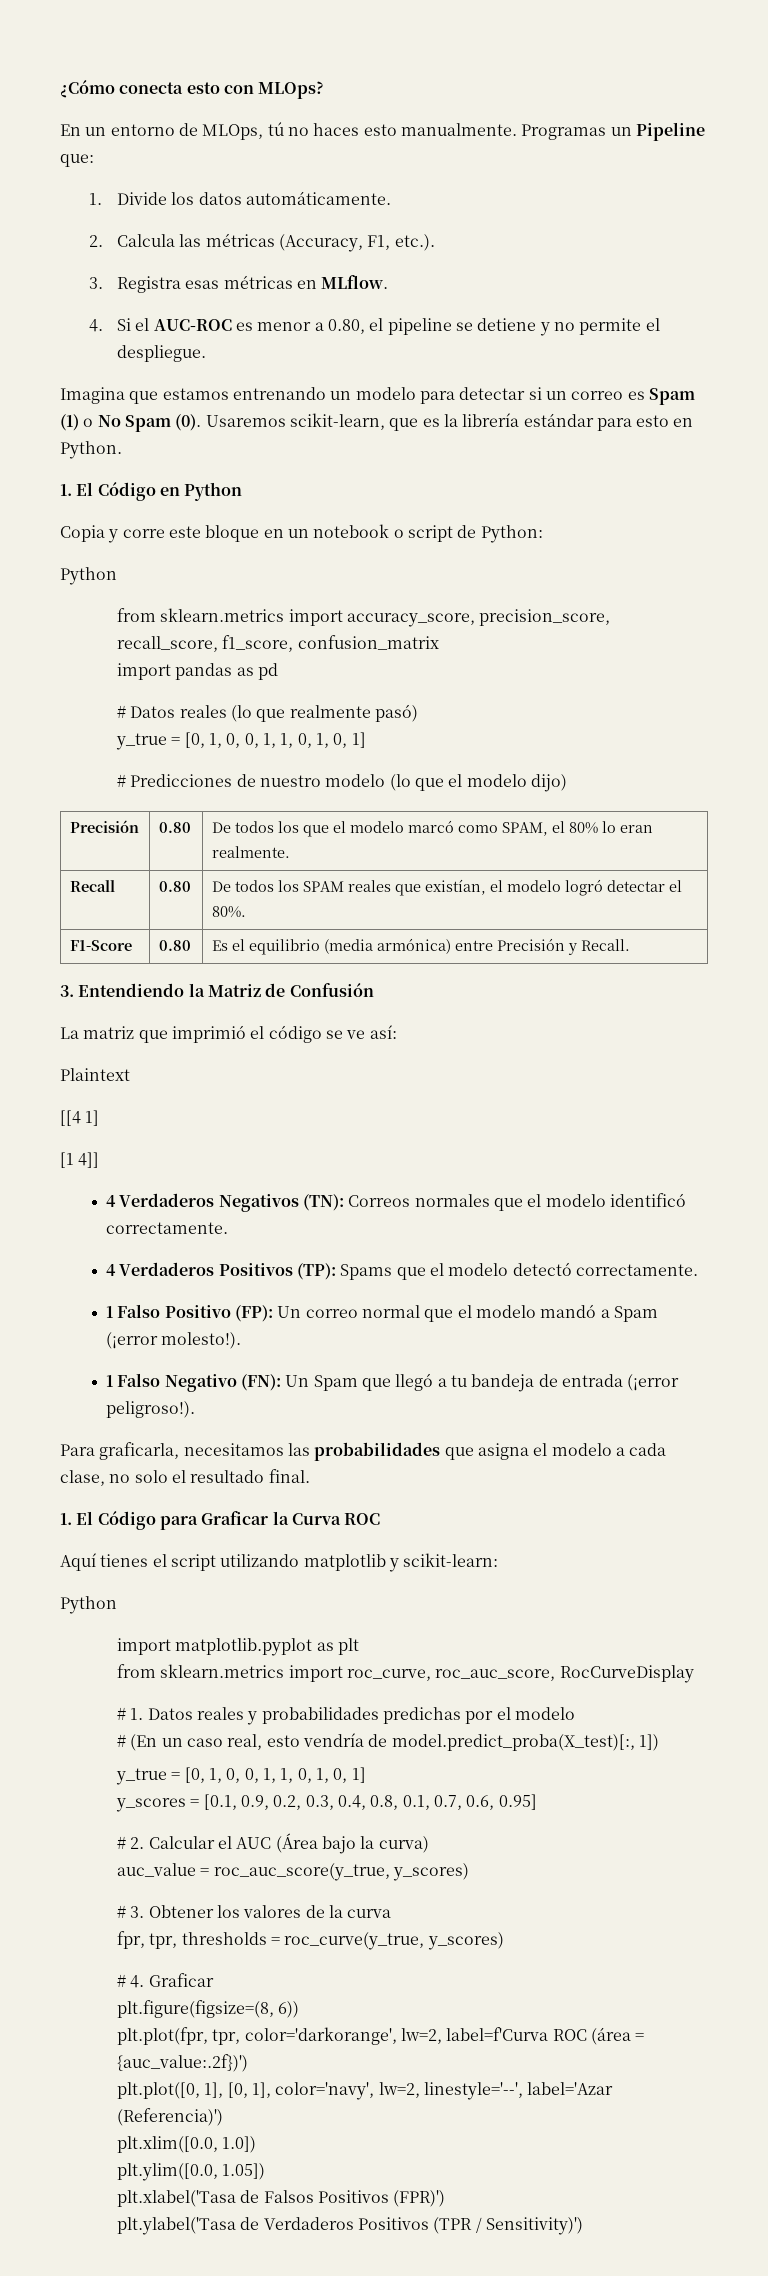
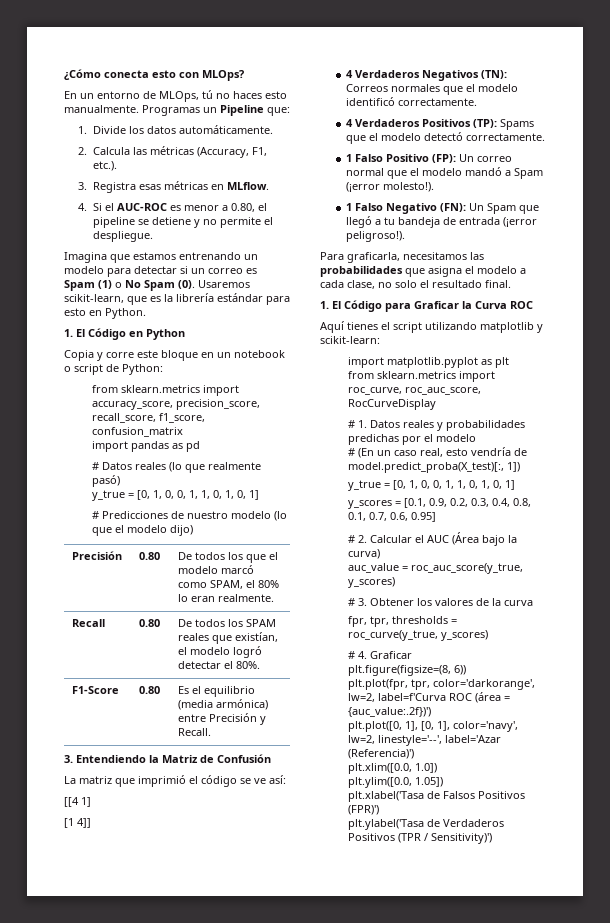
  Copia y corre este bloque en un notebook o script de Python:
- Python
- Plaintext
  Aquí tienes el script utilizando matplotlib y scikit-learn:
- Python

